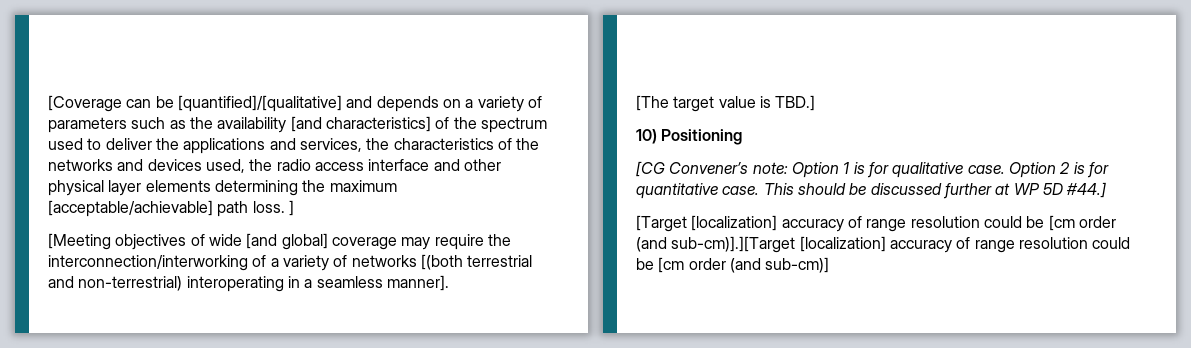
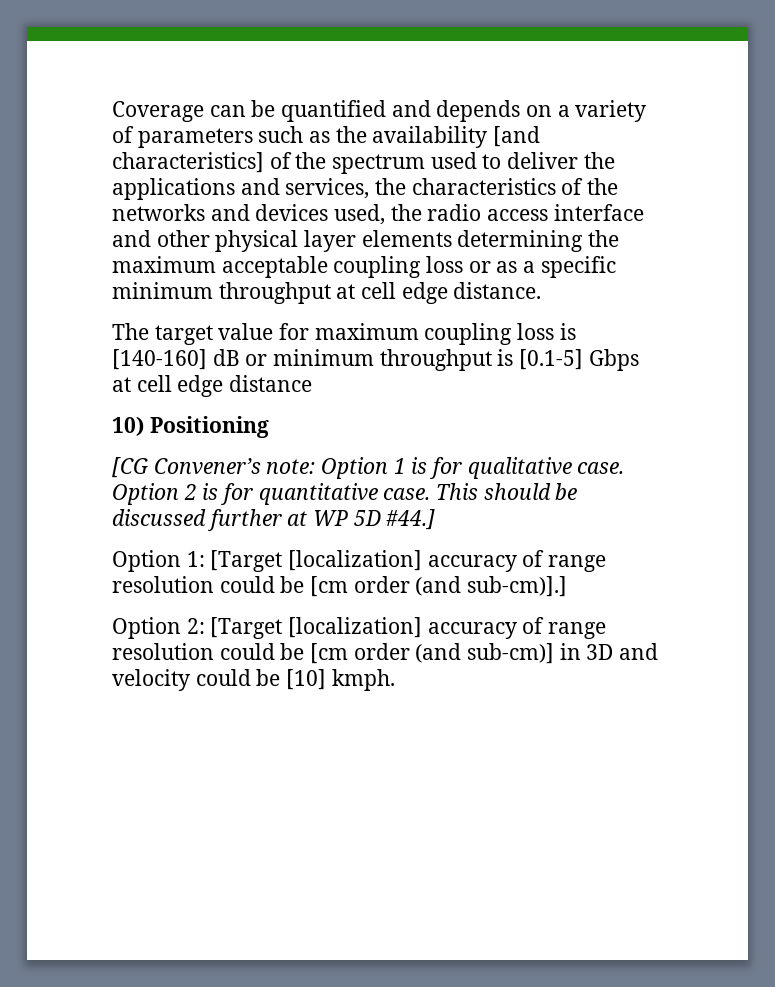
- [Coverage can be [quantified]/[qualitative] and depends on a variety of parameters such as the availability [and characteristics] of the spectrum used to deliver the applications and services, the characteristics of the networks and devices used, the radio access interface and other physical layer elements determining the maximum [acceptable/achievable] path loss. ]
- [Meeting objectives of wide [and global] coverage may require the interconnection/interworking of a variety of networks [(both terrestrial and non-terrestrial) interoperating in a seamless manner].
- [The target value is TBD.]
+ Coverage can be quantified and depends on a variety of parameters such as the availability [and characteristics] of the spectrum used to deliver the applications and services, the characteristics of the networks and devices used, the radio access interface and other physical layer elements determining the maximum acceptable coupling loss or as a specific minimum throughput at cell edge distance.
+ The target value for maximum coupling loss is [140-160] dB or minimum throughput is [0.1-5] Gbps at cell edge distance
- [Target [localization] accuracy of range resolution could be [cm order (and sub-cm)].][Target [localization] accuracy of range resolution could be [cm order (and sub-cm)]
+ Option 1: [Target [localization] accuracy of range resolution could be [cm order (and sub-cm)].]
+ Option 2: [Target [localization] accuracy of range resolution could be [cm order (and sub-cm)] in 3D and velocity could be [10] kmph.

